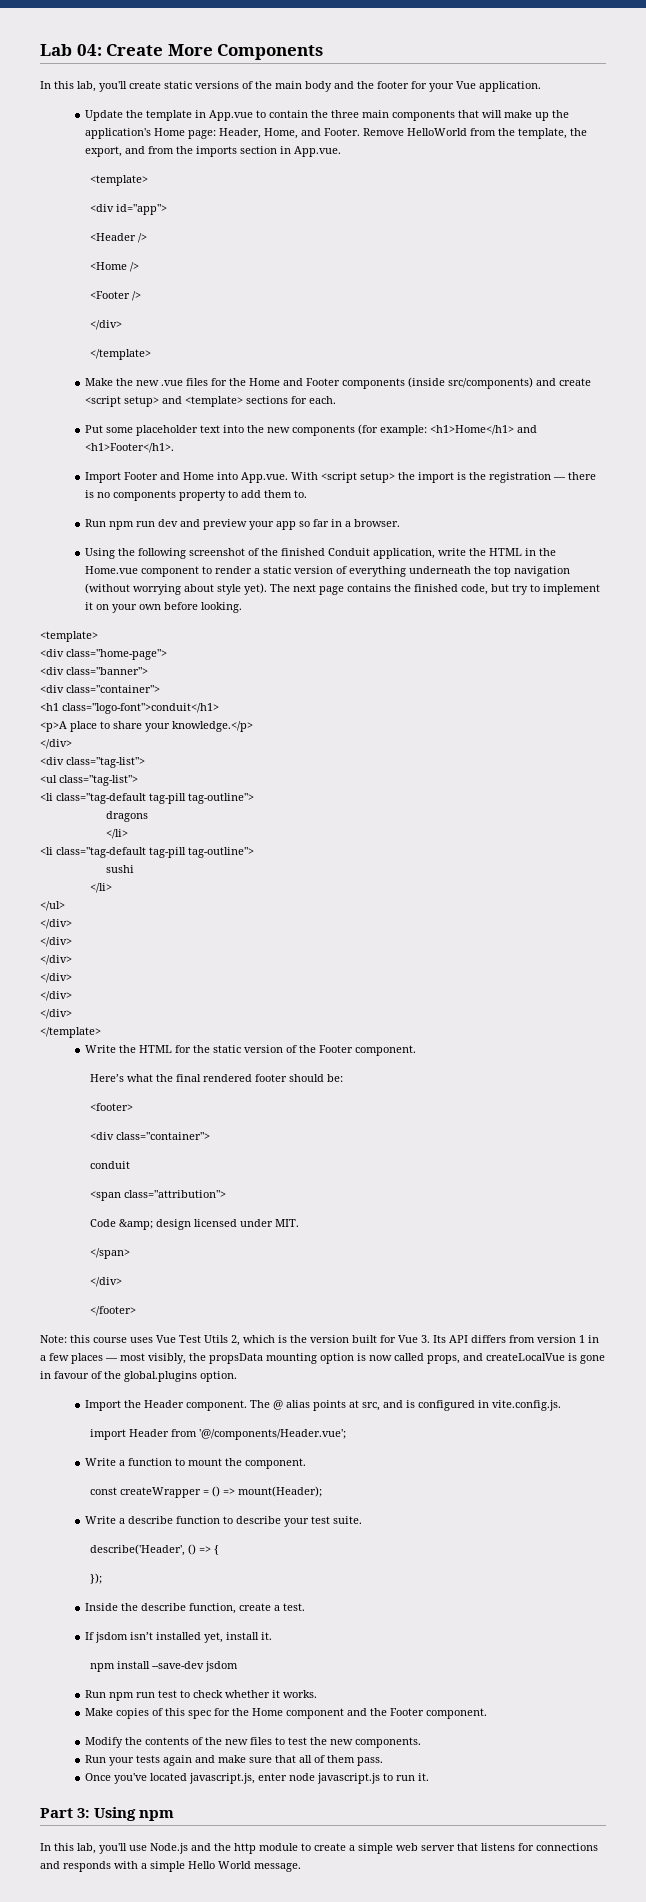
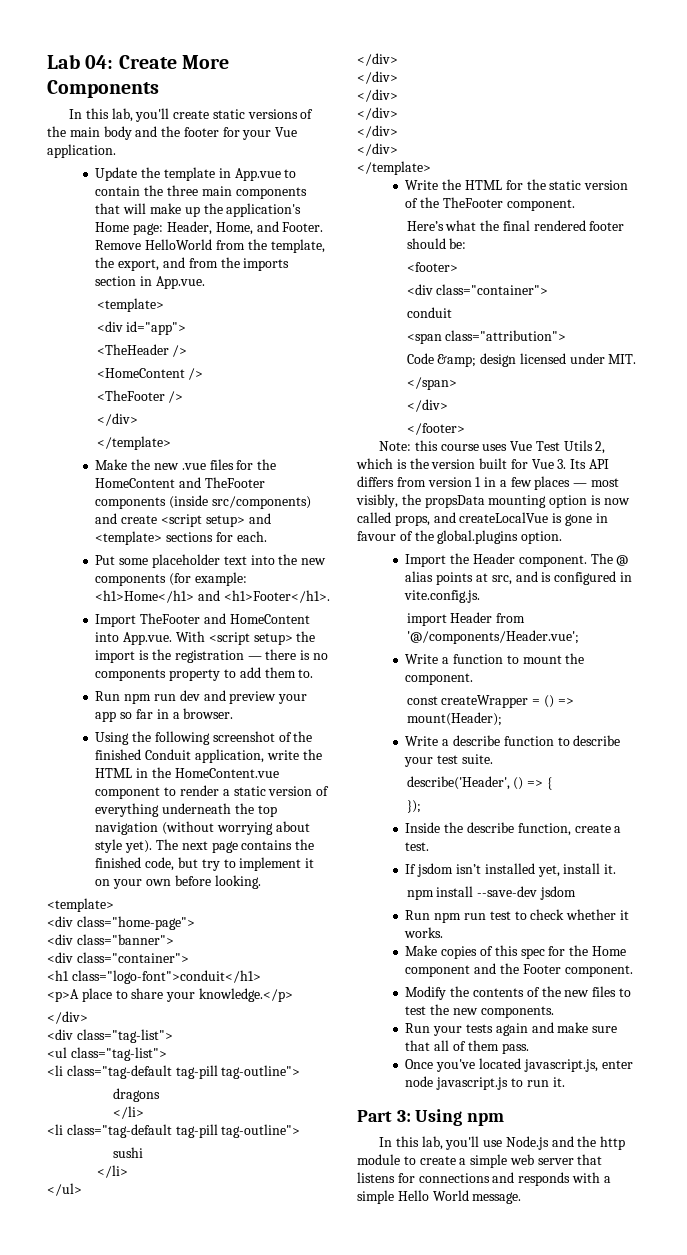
- <Header />
- <Home />
- <Footer />
+ <TheHeader />
+ <HomeContent />
+ <TheFooter />
- Make the new .vue files for the Home and Footer components (inside src/components) and create <script setup> and <template> sections for each.
+ Make the new .vue files for the HomeContent and TheFooter components (inside src/components) and create <script setup> and <template> sections for each.
- Import Footer and Home into App.vue. With <script setup> the import is the registration — there is no components property to add them to.
+ Import TheFooter and HomeContent into App.vue. With <script setup> the import is the registration — there is no components property to add them to.
- Using the following screenshot of the finished Conduit application, write the HTML in the Home.vue component to render a static version of everything underneath the top navigation (without worrying about style yet).
+ Using the following screenshot of the finished Conduit application, write the HTML in the HomeContent.vue component to render a static version of everything underneath the top navigation (without worrying about style yet).
- Write the HTML for the static version of the Footer component.
+ Write the HTML for the static version of the TheFooter component.

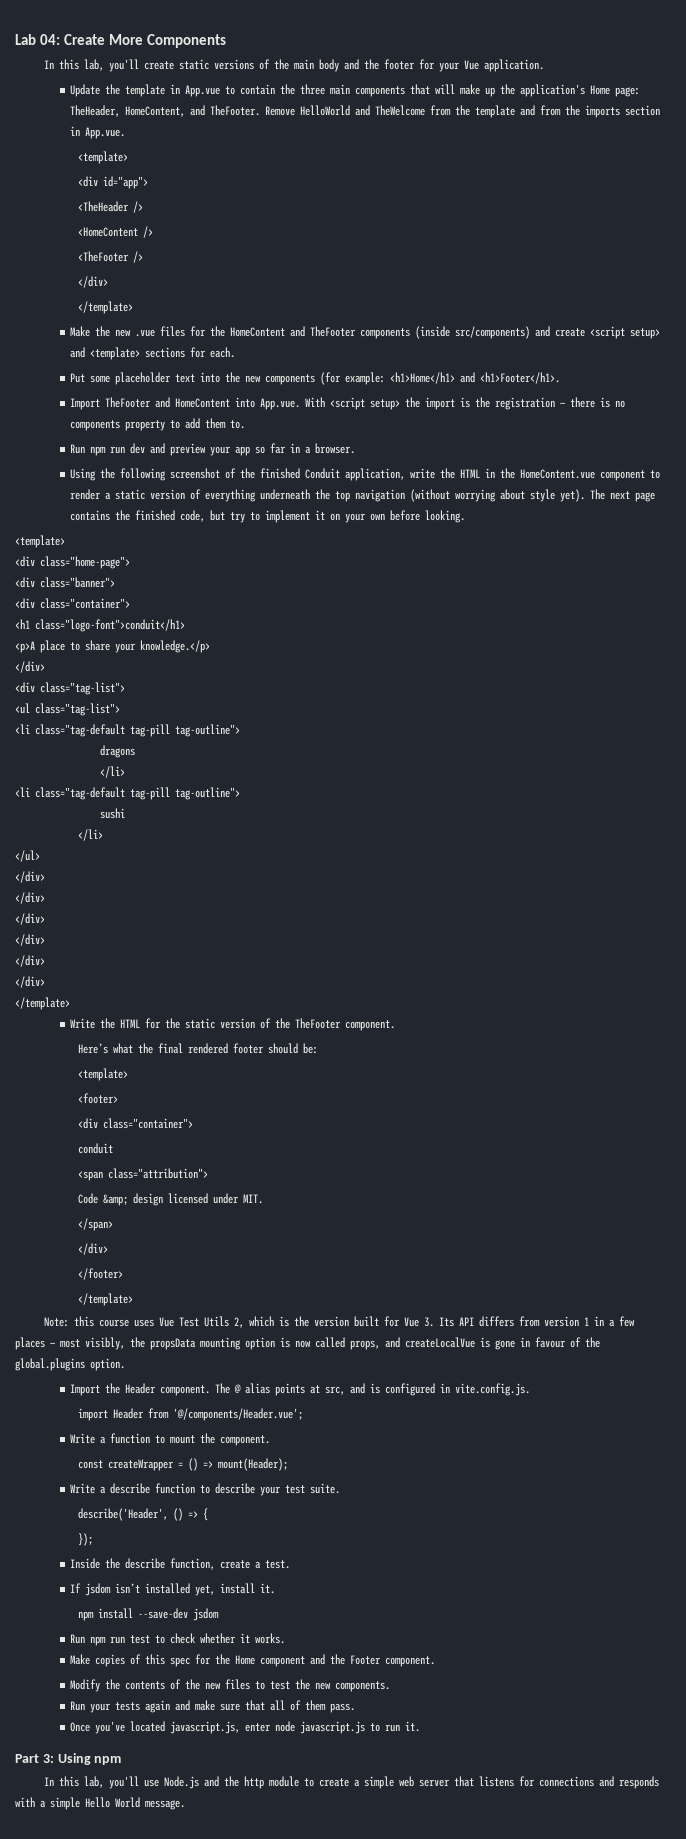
- Update the template in App.vue to contain the three main components that will make up the application's Home page: Header, Home, and Footer. Remove HelloWorld from the template, the export, and from the imports section in App.vue.
+ Update the template in App.vue to contain the three main components that will make up the application's Home page: TheHeader, HomeContent, and TheFooter. Remove HelloWorld and TheWelcome from the template and from the imports section in App.vue.
  Here’s what the final rendered footer should be:
+ <template>
  </footer>
+ </template>

